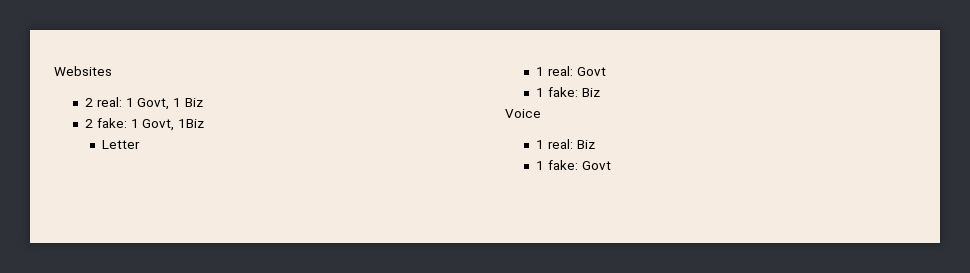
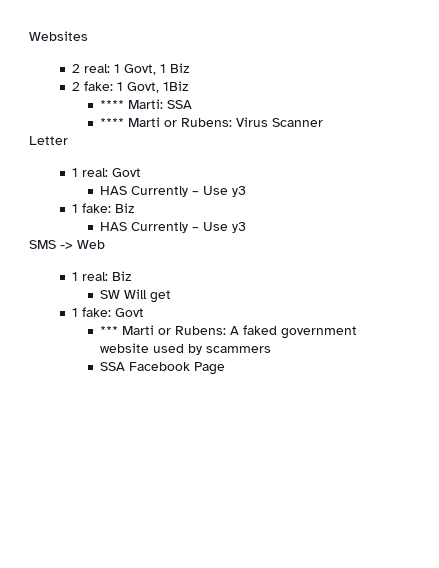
+ **** Marti: SSA
+ **** Marti or Rubens: Virus Scanner
  Letter
  1 real: Govt
+ HAS Currently – Use y3
  1 fake: Biz
- Voice
+ HAS Currently – Use y3
+ SMS -> Web
+ SW Will get
+ *** Marti or Rubens: A faked government website used by scammers
+ SSA Facebook Page

